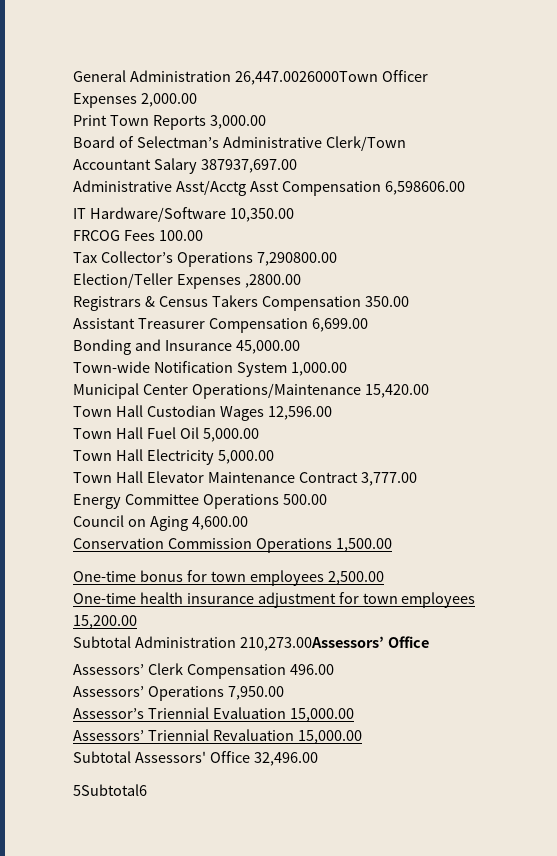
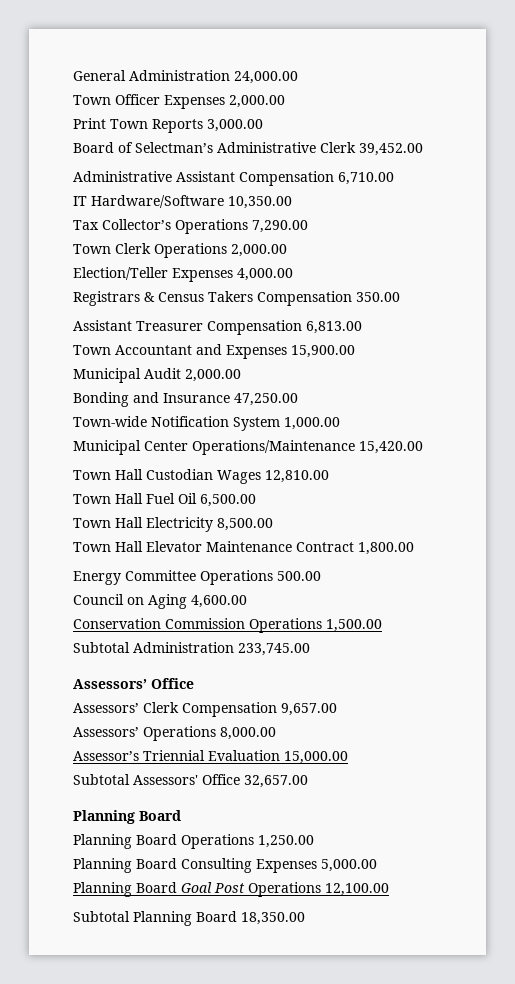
- General Administration 26,447.0026000Town Officer Expenses 2,000.00
+ General Administration 24,000.00
+ Town Officer Expenses 2,000.00
- Board of Selectman’s Administrative Clerk/Town Accountant Salary 387937,697.00
- Administrative Asst/Acctg Asst Compensation 6,598606.00
+ Board of Selectman’s Administrative Clerk 39,452.00
+ Administrative Assistant Compensation 6,710.00
- FRCOG Fees 100.00
- Tax Collector’s Operations 7,290800.00
+ Tax Collector’s Operations 7,290.00
+ Town Clerk Operations 2,000.00
- Election/Teller Expenses ,2800.00
+ Election/Teller Expenses 4,000.00
- Assistant Treasurer Compensation 6,699.00
+ Assistant Treasurer Compensation 6,813.00
+ Town Accountant and Expenses 15,900.00
+ Municipal Audit 2,000.00
- Bonding and Insurance 45,000.00
+ Bonding and Insurance 47,250.00
- Town Hall Custodian Wages 12,596.00
+ Town Hall Custodian Wages 12,810.00
- Town Hall Fuel Oil 5,000.00
+ Town Hall Fuel Oil 6,500.00
- Town Hall Electricity 5,000.00
+ Town Hall Electricity 8,500.00
- Town Hall Elevator Maintenance Contract 3,777.00
+ Town Hall Elevator Maintenance Contract 1,800.00
- One-time bonus for town employees 2,500.00
- One-time health insurance adjustment for town employees 15,200.00
- Subtotal Administration 210,273.00Assessors’ Office
+ Subtotal Administration 233,745.00
+ Assessors’ Office
- Assessors’ Clerk Compensation 496.00
+ Assessors’ Clerk Compensation 9,657.00
- Assessors’ Operations 7,950.00
+ Assessors’ Operations 8,000.00
- Assessors’ Triennial Revaluation 15,000.00
- Subtotal Assessors' Office 32,496.00
- 5Subtotal6
+ Subtotal Assessors' Office 32,657.00
+ Planning Board
+ Planning Board Operations 1,250.00
+ Planning Board Consulting Expenses 5,000.00
+ Planning Board Goal Post Operations 12,100.00
+ Subtotal Planning Board 18,350.00

